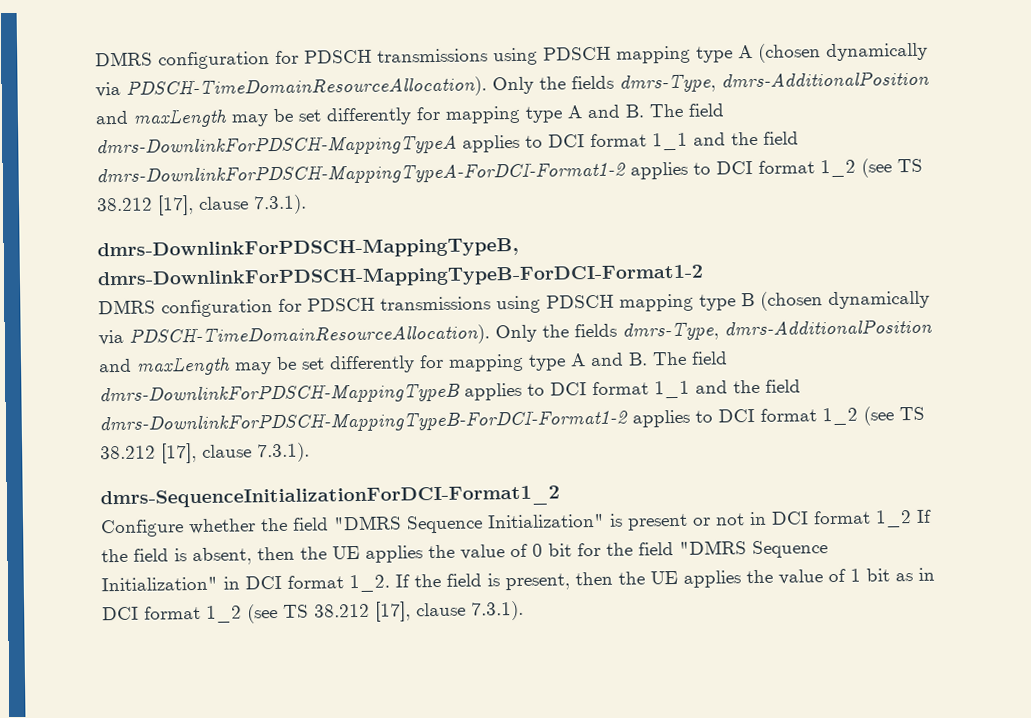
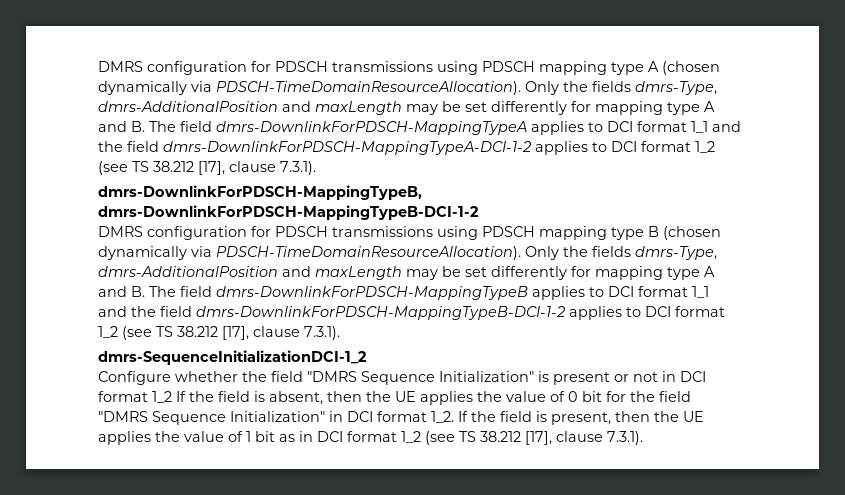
- Only the fields dmrs-Type, dmrs-AdditionalPosition and maxLength may be set differently for mapping type A and B. The field dmrs-DownlinkForPDSCH-MappingTypeA applies to DCI format 1_1 and the field dmrs-DownlinkForPDSCH-MappingTypeA-ForDCI-Format1-2 applies to DCI format 1_2 (see TS 38.212 [17], clause 7.3.1).
+ Only the fields dmrs-Type, dmrs-AdditionalPosition and maxLength may be set differently for mapping type A and B. The field dmrs-DownlinkForPDSCH-MappingTypeA applies to DCI format 1_1 and the field dmrs-DownlinkForPDSCH-MappingTypeA-DCI-1-2 applies to DCI format 1_2 (see TS 38.212 [17], clause 7.3.1).
- dmrs-DownlinkForPDSCH-MappingTypeB, dmrs-DownlinkForPDSCH-MappingTypeB-ForDCI-Format1-2
+ dmrs-DownlinkForPDSCH-MappingTypeB, dmrs-DownlinkForPDSCH-MappingTypeB-DCI-1-2
- Only the fields dmrs-Type, dmrs-AdditionalPosition and maxLength may be set differently for mapping type A and B. The field dmrs-DownlinkForPDSCH-MappingTypeB applies to DCI format 1_1 and the field dmrs-DownlinkForPDSCH-MappingTypeB-ForDCI-Format1-2 applies to DCI format 1_2 (see TS 38.212 [17], clause 7.3.1).
+ Only the fields dmrs-Type, dmrs-AdditionalPosition and maxLength may be set differently for mapping type A and B. The field dmrs-DownlinkForPDSCH-MappingTypeB applies to DCI format 1_1 and the field dmrs-DownlinkForPDSCH-MappingTypeB-DCI-1-2 applies to DCI format 1_2 (see TS 38.212 [17], clause 7.3.1).
- dmrs-SequenceInitializationForDCI-Format1_2
+ dmrs-SequenceInitializationDCI-1_2

